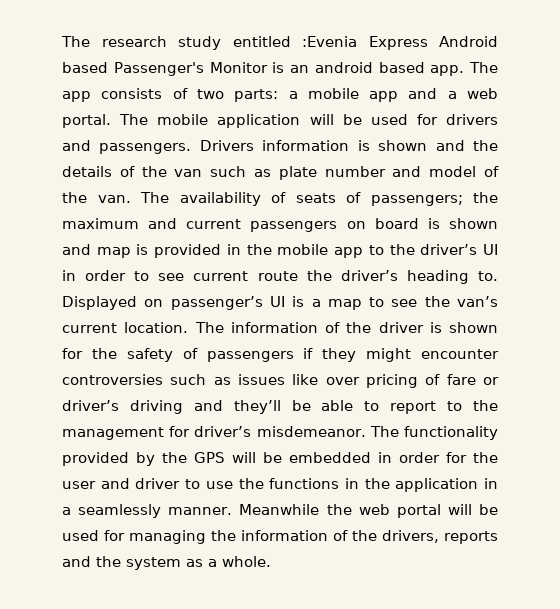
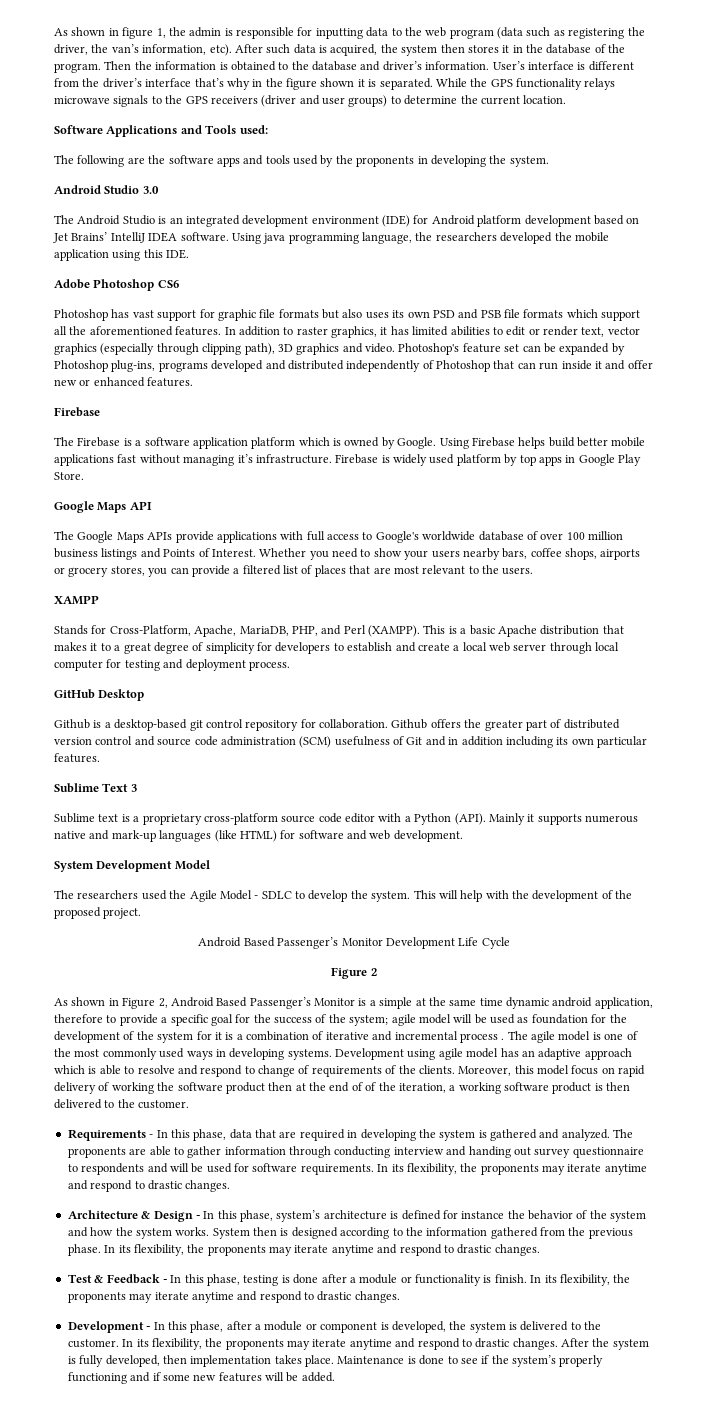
- The research study entitled :Evenia Express Android based Passenger's Monitor is an android based app. The app consists of two parts: a mobile app and a web portal. The mobile application will be used for drivers and passengers. Drivers information is shown and the details of the van such as plate number and model of the van. The availability of seats of passengers; the maximum and current passengers on board is shown and map is provided in the mobile app to the driver’s UI in order to see current route the driver’s heading to. Displayed on passenger’s UI is a map to see the van’s current location. The information of the driver is shown for the safety of passengers if they might encounter controversies such as issues like over pricing of fare or driver’s driving and they’ll be able to report to the management for driver’s misdemeanor. The functionality provided by the GPS will be embedded in order for the user and driver to use the functions in the application in a seamlessly manner. Meanwhile the web portal will be used for managing the information of the drivers, reports and the system as a whole.
+ As shown in figure 1, the admin is responsible for inputting data to the web program (data such as registering the driver, the van’s information, etc). After such data is acquired, the system then stores it in the database of the program. Then the information is obtained to the database and driver’s information. User’s interface is different from the driver’s interface that’s why in the figure shown it is separated. While the GPS functionality relays microwave signals to the GPS receivers (driver and user groups) to determine the current location.
+ Software Applications and Tools used:
+ The following are the software apps and tools used by the proponents in developing the system.
+ Android Studio 3.0
+ The Android Studio is an integrated development environment (IDE) for Android platform development based on Jet Brains’ IntelliJ IDEA software. Using java programming language, the researchers developed the mobile application using this IDE.
+ Adobe Photoshop CS6
+ Photoshop has vast support for graphic file formats but also uses its own PSD and PSB file formats which support all the aforementioned features. In addition to raster graphics, it has limited abilities to edit or render text, vector graphics (especially through clipping path), 3D graphics and video. Photoshop's feature set can be expanded by Photoshop plug-ins, programs developed and distributed independently of Photoshop that can run inside it and offer new or enhanced features.
+ Firebase
+ The Firebase is a software application platform which is owned by Google. Using Firebase helps build better mobile applications fast without managing it’s infrastructure. Firebase is widely used platform by top apps in Google Play Store.
+ Google Maps API
+ The Google Maps APIs provide applications with full access to Google's worldwide database of over 100 million business listings and Points of Interest. Whether you need to show your users nearby bars, coffee shops, airports or grocery stores, you can provide a filtered list of places that are most relevant to the users.
+ XAMPP
+ Stands for Cross-Platform, Apache, MariaDB, PHP, and Perl (XAMPP). This is a basic Apache distribution that makes it to a great degree of simplicity for developers to establish and create a local web server through local computer for testing and deployment process.
+ GitHub Desktop
+ Github is a desktop-based git control repository for collaboration. Github offers the greater part of distributed version control and source code administration (SCM) usefulness of Git and in addition including its own particular features.
+ Sublime Text 3
+ Sublime text is a proprietary cross-platform source code editor with a Python (API). Mainly it supports numerous native and mark-up languages (like HTML) for software and web development.
+ System Development Model
+ The researchers used the Agile Model - SDLC to develop the system. This will help with the development of the proposed project.
+ Android Based Passenger’s Monitor Development Life Cycle
+ Figure 2
+ As shown in Figure 2, Android Based Passenger’s Monitor is a simple at the same time dynamic android application, therefore to provide a specific goal for the success of the system; agile model will be used as foundation for the development of the system for it is a combination of iterative and incremental process . The agile model is one of the most commonly used ways in developing systems. Development using agile model has an adaptive approach which is able to resolve and respond to change of requirements of the clients. Moreover, this model focus on rapid delivery of working the software product then at the end of of the iteration, a working software product is then delivered to the customer.
+ Requirements - In this phase, data that are required in developing the system is gathered and analyzed. The proponents are able to gather information through conducting interview and handing out survey questionnaire to respondents and will be used for software requirements. In its flexibility, the proponents may iterate anytime and respond to drastic changes.
+ Architecture & Design - In this phase, system’s architecture is defined for instance the behavior of the system and how the system works. System then is designed according to the information gathered from the previous phase. In its flexibility, the proponents may iterate anytime and respond to drastic changes.
+ Test & Feedback - In this phase, testing is done after a module or functionality is finish. In its flexibility, the proponents may iterate anytime and respond to drastic changes.
+ Development - In this phase, after a module or component is developed, the system is delivered to the customer. In its flexibility, the proponents may iterate anytime and respond to drastic changes. After the system is fully developed, then implementation takes place. Maintenance is done to see if the system’s properly functioning and if some new features will be added.

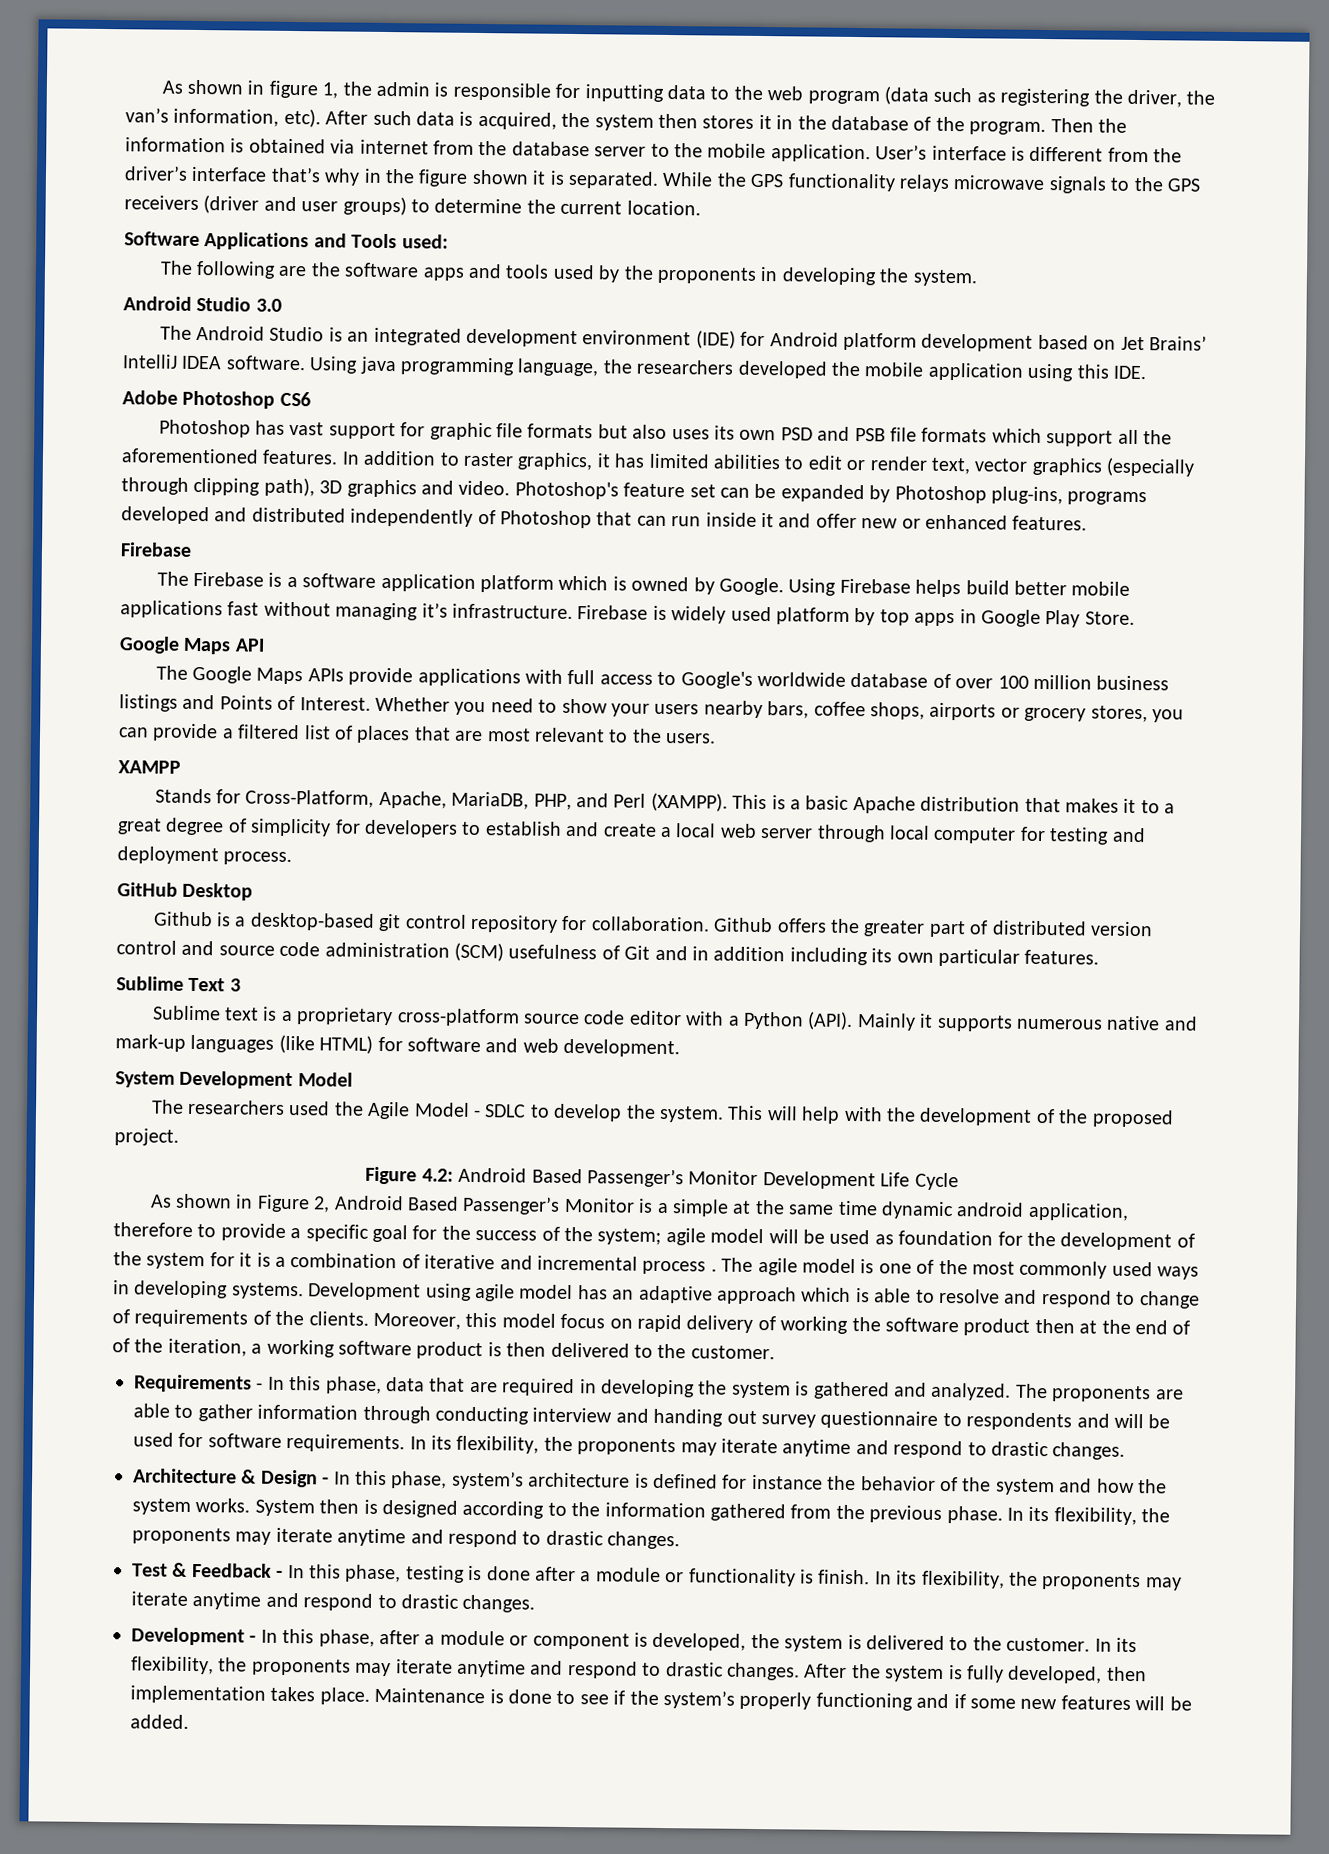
- Then the information is obtained to the database and driver’s information.
+ Then the information is obtained via internet from the database server to the mobile application.
- Android Based Passenger’s Monitor Development Life Cycle
+ Figure 4.2: Android Based Passenger’s Monitor Development Life Cycle
- Figure 2

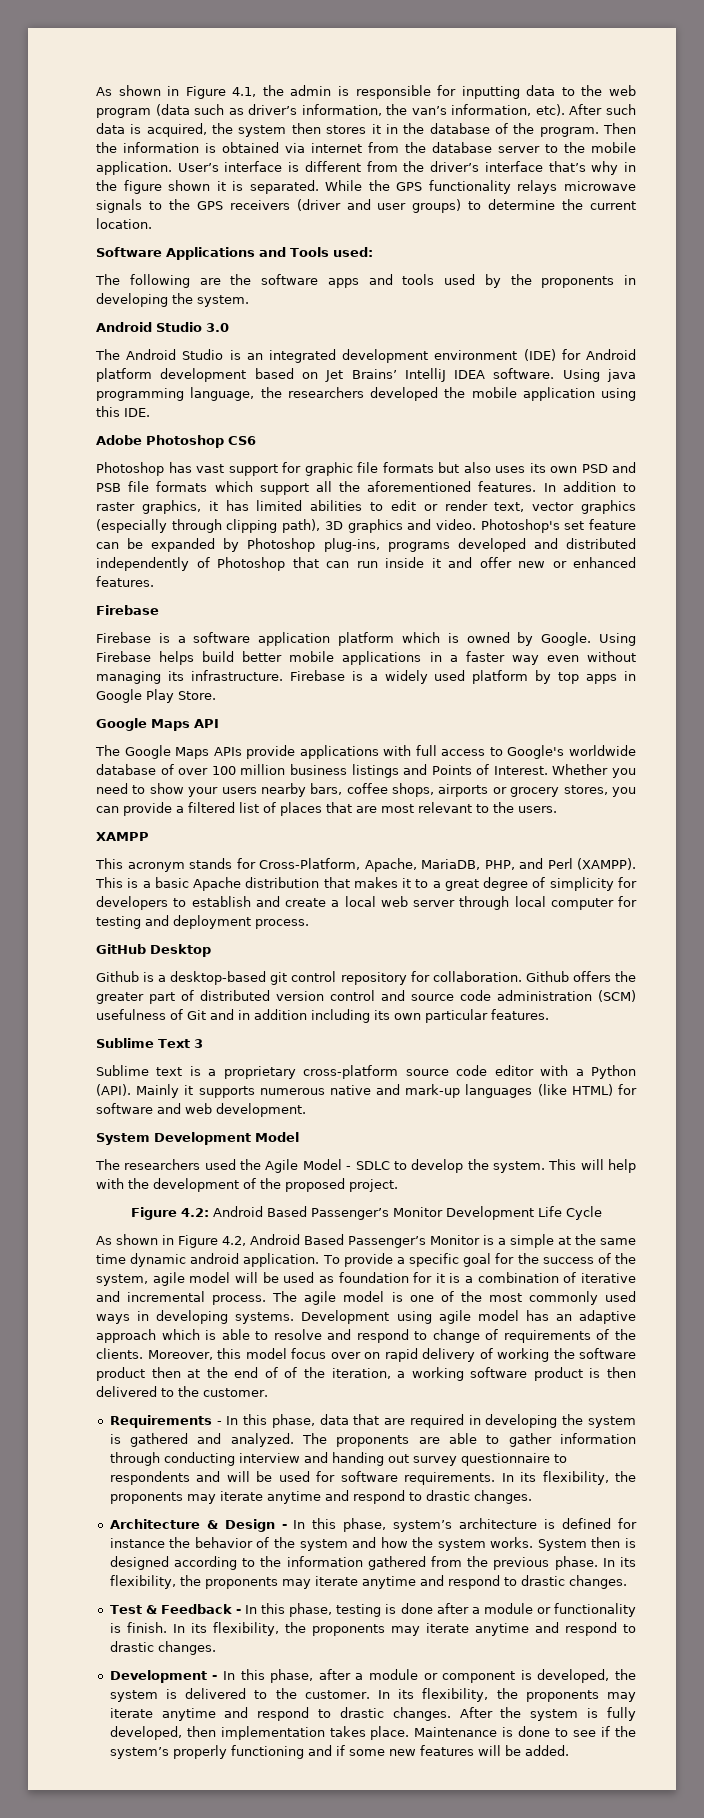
- As shown in figure 1, the admin is responsible for inputting data to the web program (data such as registering the driver, the van’s information, etc).
+ As shown in Figure 4.1, the admin is responsible for inputting data to the web program (data such as driver’s information, the van’s information, etc).
- Photoshop's feature set can be expanded by Photoshop plug-ins, programs developed and distributed independently of Photoshop that can run inside it and offer new or enhanced features.
+ Photoshop's set feature can be expanded by Photoshop plug-ins, programs developed and distributed independently of Photoshop that can run inside it and offer new or enhanced features.
- The Firebase is a software application platform which is owned by Google.
+ Firebase is a software application platform which is owned by Google.
- Using Firebase helps build better mobile applications fast without managing it’s infrastructure.
+ Using Firebase helps build better mobile applications in a faster way even without managing its infrastructure.
- Firebase is widely used platform by top apps in Google Play Store.
+ Firebase is a widely used platform by top apps in Google Play Store.
- Stands for Cross-Platform, Apache, MariaDB, PHP, and Perl (XAMPP).
+ This acronym stands for Cross-Platform, Apache, MariaDB, PHP, and Perl (XAMPP).
- As shown in Figure 2, Android Based Passenger’s Monitor is a simple at the same time dynamic android application, therefore to provide a specific goal for the success of the system; agile model will be used as foundation for the development of the system for it is a combination of iterative and incremental process .
+ As shown in Figure 4.2, Android Based Passenger’s Monitor is a simple at the same time dynamic android application. To provide a specific goal for the success of the system, agile model will be used as foundation for it is a combination of iterative and incremental process.
- Moreover, this model focus on rapid delivery of working the software product then at the end of of the iteration, a working software product is then delivered to the customer.
+ Moreover, this model focus over on rapid delivery of working the software product then at the end of of the iteration, a working software product is then delivered to the customer.

